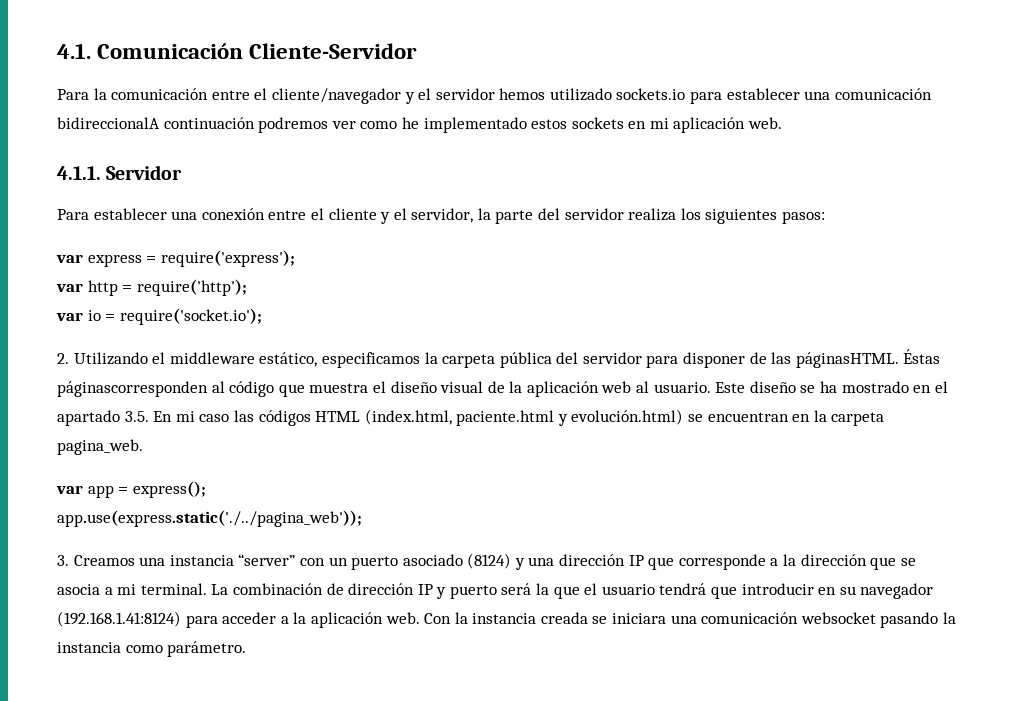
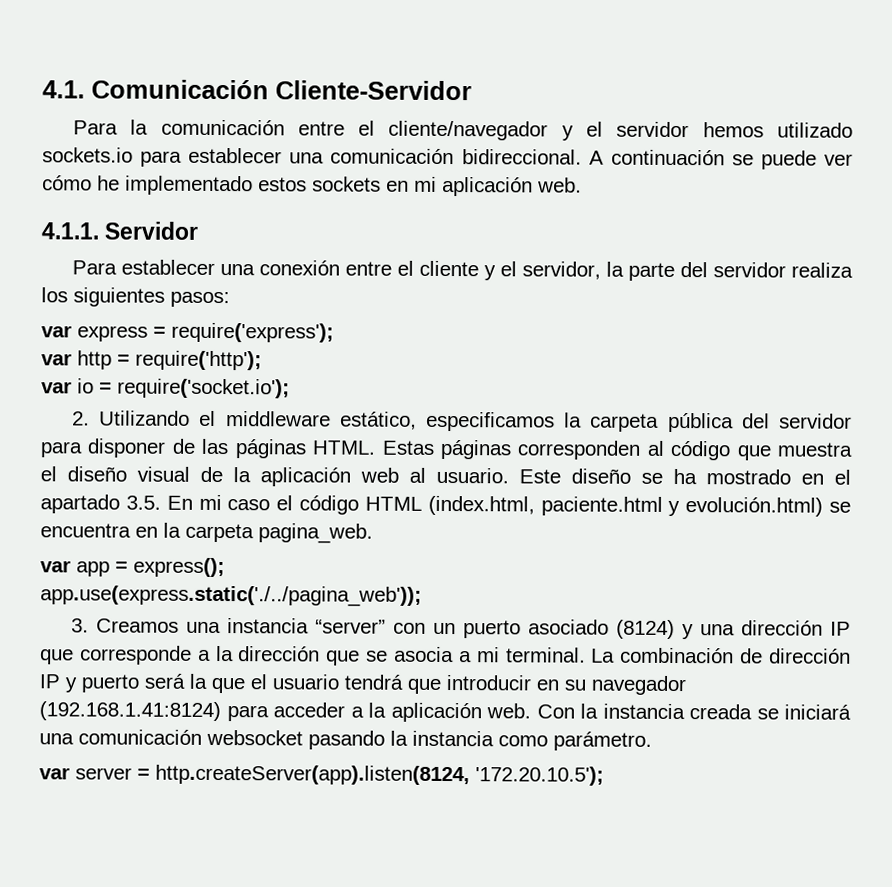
- Para la comunicación entre el cliente/navegador y el servidor hemos utilizado sockets.io para establecer una comunicación bidireccionalA continuación podremos ver como he implementado estos sockets en mi aplicación web.
+ Para la comunicación entre el cliente/navegador y el servidor hemos utilizado sockets.io para establecer una comunicación bidireccional. A continuación se puede ver cómo he implementado estos sockets en mi aplicación web.
- 2. Utilizando el middleware estático, especificamos la carpeta pública del servidor para disponer de las páginasHTML. Éstas páginascorresponden al código que muestra el diseño visual de la aplicación web al usuario.
+ 2. Utilizando el middleware estático, especificamos la carpeta pública del servidor para disponer de las páginas HTML. Estas páginas corresponden al código que muestra el diseño visual de la aplicación web al usuario.
- Este diseño se ha mostrado en el apartado 3.5. En mi caso las códigos HTML (index.html, paciente.html y evolución.html) se encuentran en la carpeta pagina_web.
+ Este diseño se ha mostrado en el apartado 3.5. En mi caso el código HTML (index.html, paciente.html y evolución.html) se encuentra en la carpeta pagina_web.
- Con la instancia creada se iniciara una comunicación websocket pasando la instancia como parámetro.
+ Con la instancia creada se iniciará una comunicación websocket pasando la instancia como parámetro.
+ var server = http.createServer(app).listen(8124, '172.20.10.5');

